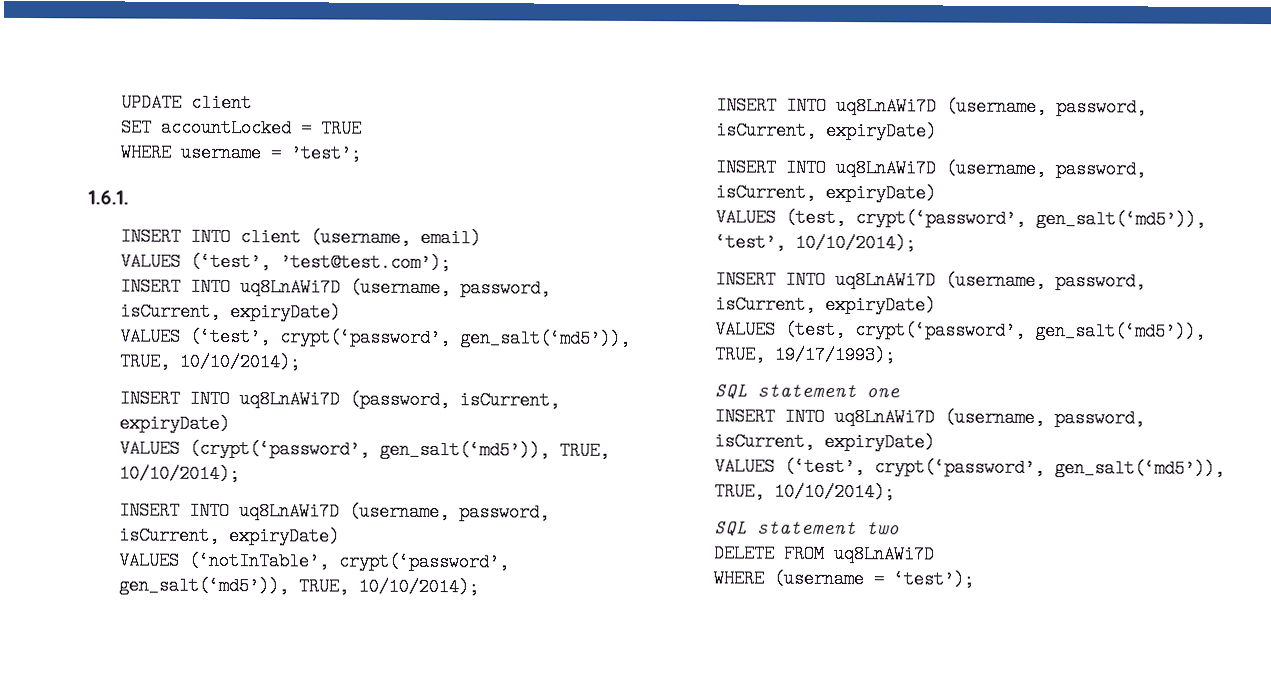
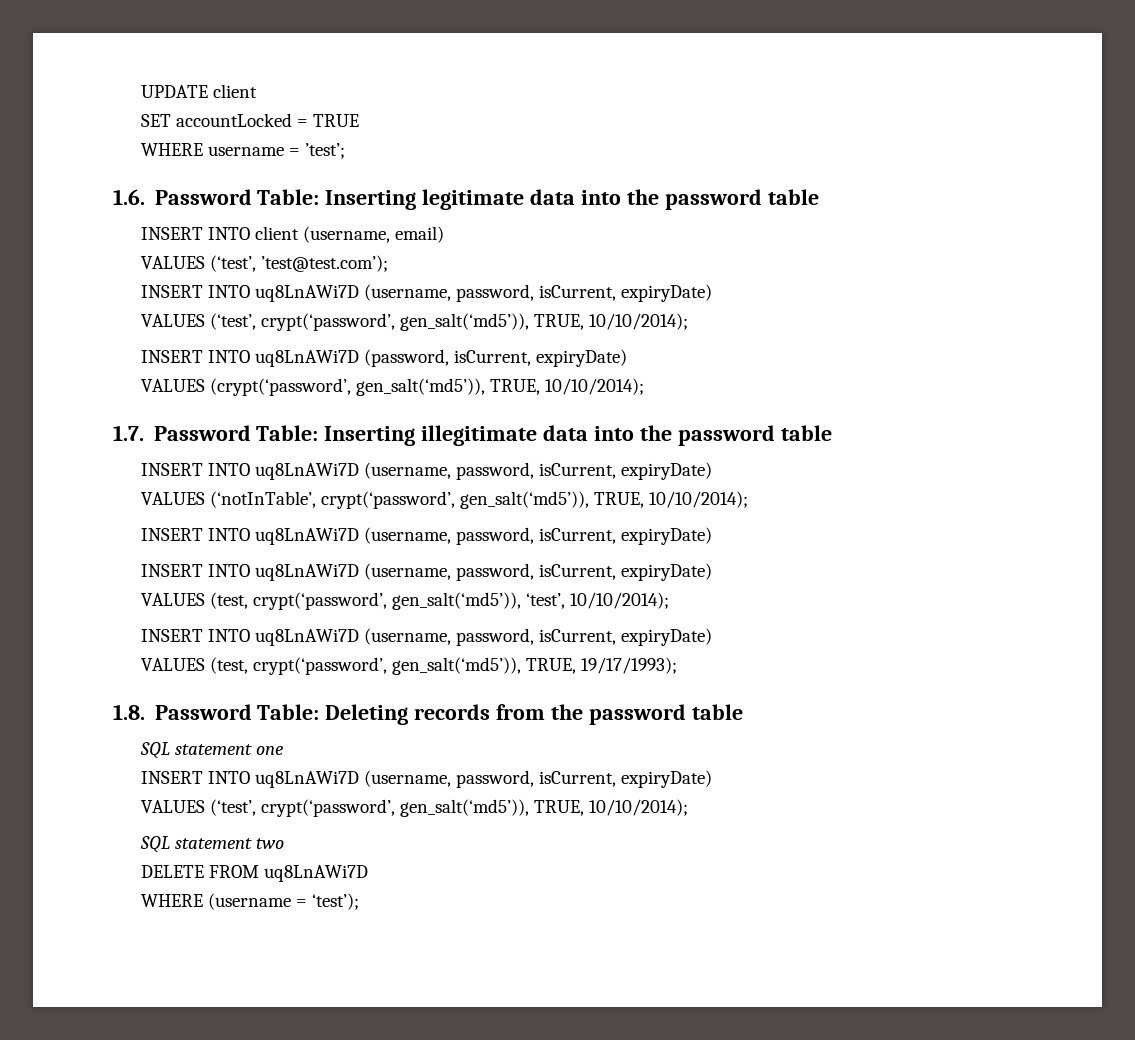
- 1.6.1.
+ 1.6. Password Table: Inserting legitimate data into the password table
+ 1.7. Password Table: Inserting illegitimate data into the password table
+ 1.8. Password Table: Deleting records from the password table

